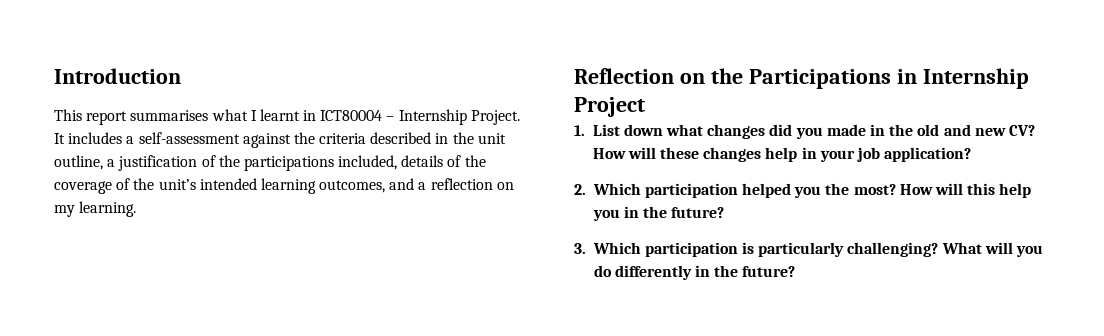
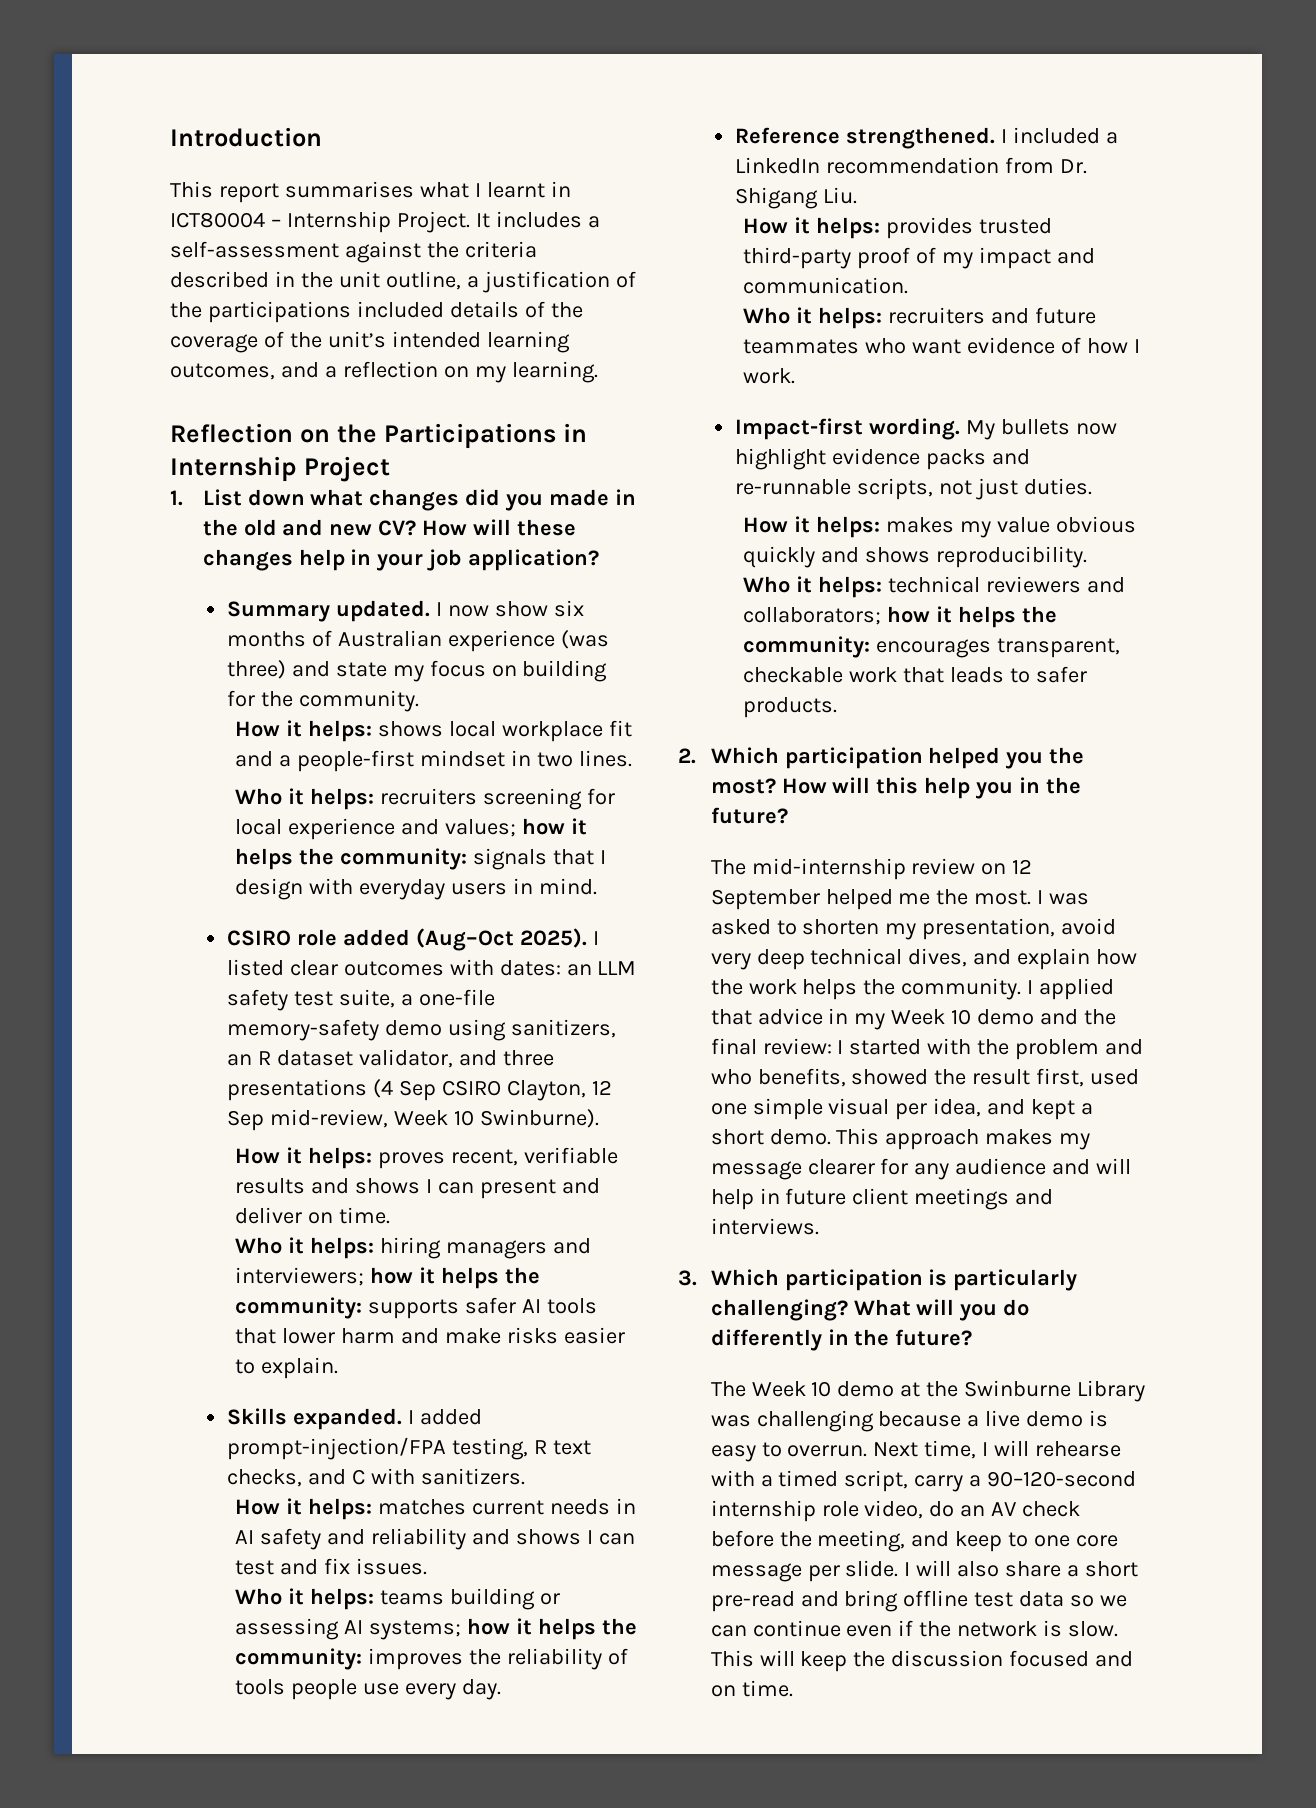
- It includes a self-assessment against the criteria described in the unit outline, a justification of the participations included, details of the coverage of the unit’s intended learning outcomes, and a reflection on my learning.
+ It includes a self-assessment against the criteria described in the unit outline, a justification of the participations included details of the coverage of the unit’s intended learning outcomes, and a reflection on my learning.
+ Summary updated. I now show six months of Australian experience (was three) and state my focus on building for the community.
+ How it helps: shows local workplace fit and a people-first mindset in two lines.
+ Who it helps: recruiters screening for local experience and values; how it helps the community: signals that I design with everyday users in mind.
+ CSIRO role added (Aug–Oct 2025). I listed clear outcomes with dates: an LLM safety test suite, a one-file memory-safety demo using sanitizers, an R dataset validator, and three presentations (4 Sep CSIRO Clayton, 12 Sep mid-review, Week 10 Swinburne).
+ How it helps: proves recent, verifiable results and shows I can present and deliver on time.
+ Who it helps: hiring managers and interviewers; how it helps the community: supports safer AI tools that lower harm and make risks easier to explain.
+ Skills expanded. I added prompt-injection/FPA testing, R text checks, and C with sanitizers.
+ How it helps: matches current needs in AI safety and reliability and shows I can test and fix issues.
+ Who it helps: teams building or assessing AI systems; how it helps the community: improves the reliability of tools people use every day.
+ Reference strengthened. I included a LinkedIn recommendation from Dr. Shigang Liu.
+ How it helps: provides trusted third-party proof of my impact and communication.
+ Who it helps: recruiters and future teammates who want evidence of how I work.
+ Impact-first wording. My bullets now highlight evidence packs and re-runnable scripts, not just duties.
+ How it helps: makes my value obvious quickly and shows reproducibility.
+ Who it helps: technical reviewers and collaborators; how it helps the community: encourages transparent, checkable work that leads to safer products.
+ The mid-internship review on 12 September helped me the most. I was asked to shorten my presentation, avoid very deep technical dives, and explain how the work helps the community. I applied that advice in my Week 10 demo and the final review: I started with the problem and who benefits, showed the result first, used one simple visual per idea, and kept a short demo. This approach makes my message clearer for any audience and will help in future client meetings and interviews.
+ The Week 10 demo at the Swinburne Library was challenging because a live demo is easy to overrun. Next time, I will rehearse with a timed script, carry a 90–120-second internship role video, do an AV check before the meeting, and keep to one core message per slide. I will also share a short pre-read and bring offline test data so we can continue even if the network is slow. This will keep the discussion focused and on time.

